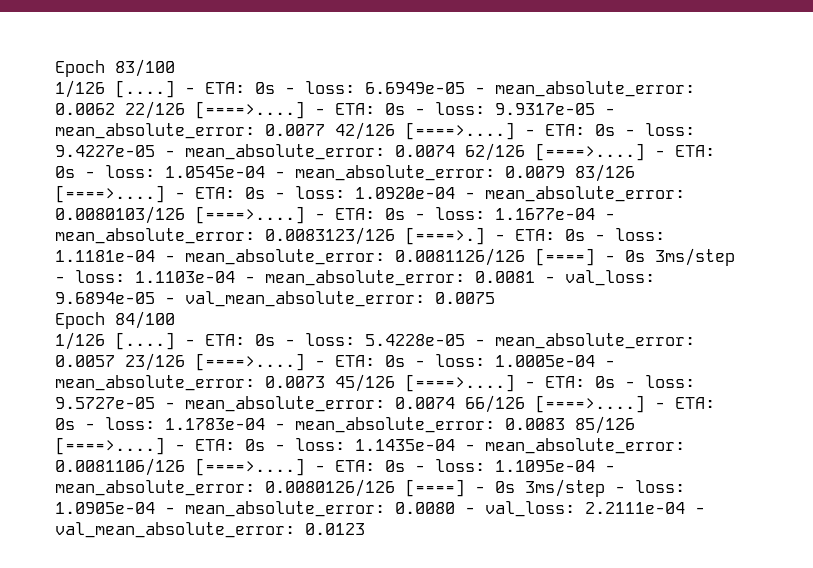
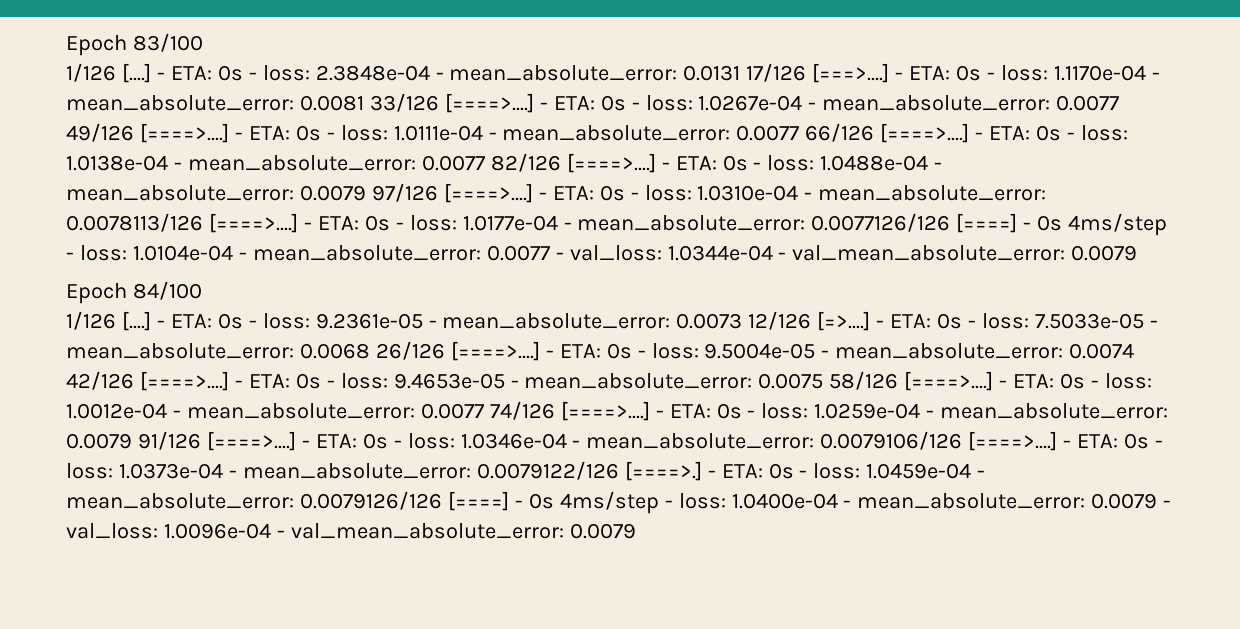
- - ETA: 0s - loss: 6.6949e-05 - mean_absolute_error: 0.0062 22/126 [====>....] - ETA: 0s - loss: 9.9317e-05 - mean_absolute_error: 0.0077 42/126 [====>....] - ETA: 0s - loss: 9.4227e-05 - mean_absolute_error: 0.0074 62/126 [====>....] - ETA: 0s - loss: 1.0545e-04 - mean_absolute_error: 0.0079 83/126 [====>....] - ETA: 0s - loss: 1.0920e-04 - mean_absolute_error: 0.0080103/126 [====>....] - ETA: 0s - loss: 1.1677e-04 - mean_absolute_error: 0.0083123/126 [====>.] - ETA: 0s - loss: 1.1181e-04 - mean_absolute_error: 0.0081126/126 [====] - 0s 3ms/step - loss: 1.1103e-04 - mean_absolute_error: 0.0081 - val_loss: 9.6894e-05 - val_mean_absolute_error: 0.0075
+ - ETA: 0s - loss: 2.3848e-04 - mean_absolute_error: 0.0131 17/126 [===>....] - ETA: 0s - loss: 1.1170e-04 - mean_absolute_error: 0.0081 33/126 [====>....] - ETA: 0s - loss: 1.0267e-04 - mean_absolute_error: 0.0077 49/126 [====>....] - ETA: 0s - loss: 1.0111e-04 - mean_absolute_error: 0.0077 66/126 [====>....] - ETA: 0s - loss: 1.0138e-04 - mean_absolute_error: 0.0077 82/126 [====>....] - ETA: 0s - loss: 1.0488e-04 - mean_absolute_error: 0.0079 97/126 [====>....] - ETA: 0s - loss: 1.0310e-04 - mean_absolute_error: 0.0078113/126 [====>....] - ETA: 0s - loss: 1.0177e-04 - mean_absolute_error: 0.0077126/126 [====] - 0s 4ms/step - loss: 1.0104e-04 - mean_absolute_error: 0.0077 - val_loss: 1.0344e-04 - val_mean_absolute_error: 0.0079
- - ETA: 0s - loss: 5.4228e-05 - mean_absolute_error: 0.0057 23/126 [====>....] - ETA: 0s - loss: 1.0005e-04 - mean_absolute_error: 0.0073 45/126 [====>....] - ETA: 0s - loss: 9.5727e-05 - mean_absolute_error: 0.0074 66/126 [====>....] - ETA: 0s - loss: 1.1783e-04 - mean_absolute_error: 0.0083 85/126 [====>....] - ETA: 0s - loss: 1.1435e-04 - mean_absolute_error: 0.0081106/126 [====>....] - ETA: 0s - loss: 1.1095e-04 - mean_absolute_error: 0.0080126/126 [====] - 0s 3ms/step - loss: 1.0905e-04 - mean_absolute_error: 0.0080 - val_loss: 2.2111e-04 - val_mean_absolute_error: 0.0123
+ - ETA: 0s - loss: 9.2361e-05 - mean_absolute_error: 0.0073 12/126 [=>....] - ETA: 0s - loss: 7.5033e-05 - mean_absolute_error: 0.0068 26/126 [====>....] - ETA: 0s - loss: 9.5004e-05 - mean_absolute_error: 0.0074 42/126 [====>....] - ETA: 0s - loss: 9.4653e-05 - mean_absolute_error: 0.0075 58/126 [====>....] - ETA: 0s - loss: 1.0012e-04 - mean_absolute_error: 0.0077 74/126 [====>....] - ETA: 0s - loss: 1.0259e-04 - mean_absolute_error: 0.0079 91/126 [====>....] - ETA: 0s - loss: 1.0346e-04 - mean_absolute_error: 0.0079106/126 [====>....] - ETA: 0s - loss: 1.0373e-04 - mean_absolute_error: 0.0079122/126 [====>.] - ETA: 0s - loss: 1.0459e-04 - mean_absolute_error: 0.0079126/126 [====] - 0s 4ms/step - loss: 1.0400e-04 - mean_absolute_error: 0.0079 - val_loss: 1.0096e-04 - val_mean_absolute_error: 0.0079

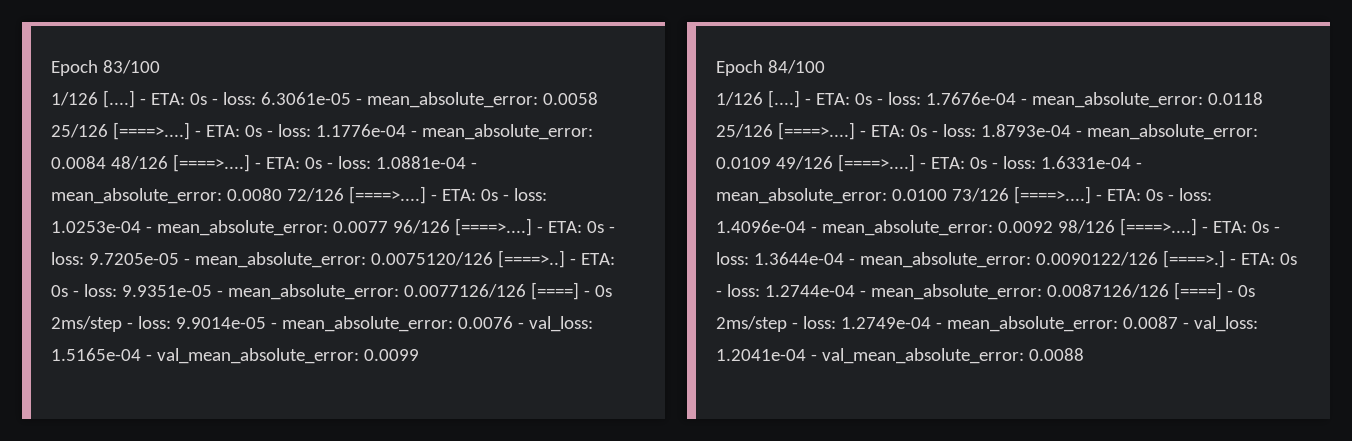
- - ETA: 0s - loss: 2.3848e-04 - mean_absolute_error: 0.0131 17/126 [===>....] - ETA: 0s - loss: 1.1170e-04 - mean_absolute_error: 0.0081 33/126 [====>....] - ETA: 0s - loss: 1.0267e-04 - mean_absolute_error: 0.0077 49/126 [====>....] - ETA: 0s - loss: 1.0111e-04 - mean_absolute_error: 0.0077 66/126 [====>....] - ETA: 0s - loss: 1.0138e-04 - mean_absolute_error: 0.0077 82/126 [====>....] - ETA: 0s - loss: 1.0488e-04 - mean_absolute_error: 0.0079 97/126 [====>....] - ETA: 0s - loss: 1.0310e-04 - mean_absolute_error: 0.0078113/126 [====>....] - ETA: 0s - loss: 1.0177e-04 - mean_absolute_error: 0.0077126/126 [====] - 0s 4ms/step - loss: 1.0104e-04 - mean_absolute_error: 0.0077 - val_loss: 1.0344e-04 - val_mean_absolute_error: 0.0079
+ - ETA: 0s - loss: 6.3061e-05 - mean_absolute_error: 0.0058 25/126 [====>....] - ETA: 0s - loss: 1.1776e-04 - mean_absolute_error: 0.0084 48/126 [====>....] - ETA: 0s - loss: 1.0881e-04 - mean_absolute_error: 0.0080 72/126 [====>....] - ETA: 0s - loss: 1.0253e-04 - mean_absolute_error: 0.0077 96/126 [====>....] - ETA: 0s - loss: 9.7205e-05 - mean_absolute_error: 0.0075120/126 [====>..] - ETA: 0s - loss: 9.9351e-05 - mean_absolute_error: 0.0077126/126 [====] - 0s 2ms/step - loss: 9.9014e-05 - mean_absolute_error: 0.0076 - val_loss: 1.5165e-04 - val_mean_absolute_error: 0.0099
- - ETA: 0s - loss: 9.2361e-05 - mean_absolute_error: 0.0073 12/126 [=>....] - ETA: 0s - loss: 7.5033e-05 - mean_absolute_error: 0.0068 26/126 [====>....] - ETA: 0s - loss: 9.5004e-05 - mean_absolute_error: 0.0074 42/126 [====>....] - ETA: 0s - loss: 9.4653e-05 - mean_absolute_error: 0.0075 58/126 [====>....] - ETA: 0s - loss: 1.0012e-04 - mean_absolute_error: 0.0077 74/126 [====>....] - ETA: 0s - loss: 1.0259e-04 - mean_absolute_error: 0.0079 91/126 [====>....] - ETA: 0s - loss: 1.0346e-04 - mean_absolute_error: 0.0079106/126 [====>....] - ETA: 0s - loss: 1.0373e-04 - mean_absolute_error: 0.0079122/126 [====>.]
+ - ETA: 0s - loss: 1.7676e-04 - mean_absolute_error: 0.0118 25/126 [====>....] - ETA: 0s - loss: 1.8793e-04 - mean_absolute_error: 0.0109 49/126 [====>....] - ETA: 0s - loss: 1.6331e-04 - mean_absolute_error: 0.0100 73/126 [====>....] - ETA: 0s - loss: 1.4096e-04 - mean_absolute_error: 0.0092 98/126 [====>....] - ETA: 0s - loss: 1.3644e-04 - mean_absolute_error: 0.0090122/126 [====>.]
- - ETA: 0s - loss: 1.0459e-04 - mean_absolute_error: 0.0079126/126 [====] - 0s 4ms/step - loss: 1.0400e-04 - mean_absolute_error: 0.0079 - val_loss: 1.0096e-04 - val_mean_absolute_error: 0.0079
+ - ETA: 0s - loss: 1.2744e-04 - mean_absolute_error: 0.0087126/126 [====] - 0s 2ms/step - loss: 1.2749e-04 - mean_absolute_error: 0.0087 - val_loss: 1.2041e-04 - val_mean_absolute_error: 0.0088

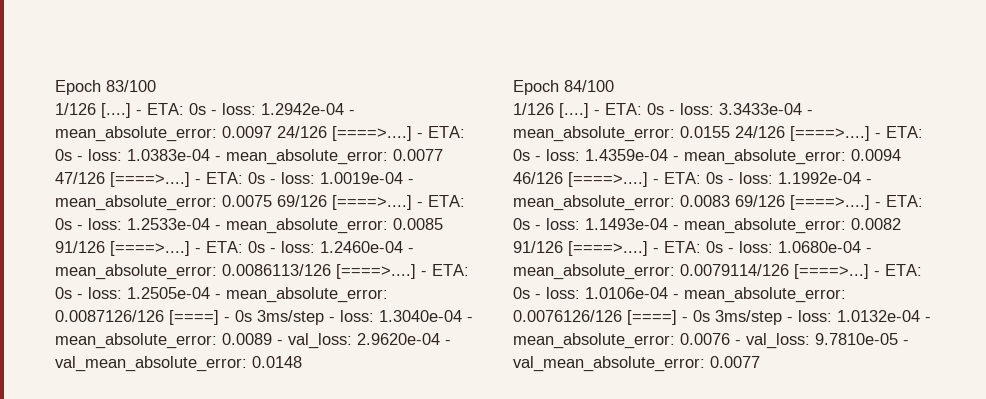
- - ETA: 0s - loss: 6.3061e-05 - mean_absolute_error: 0.0058 25/126 [====>....] - ETA: 0s - loss: 1.1776e-04 - mean_absolute_error: 0.0084 48/126 [====>....] - ETA: 0s - loss: 1.0881e-04 - mean_absolute_error: 0.0080 72/126 [====>....] - ETA: 0s - loss: 1.0253e-04 - mean_absolute_error: 0.0077 96/126 [====>....] - ETA: 0s - loss: 9.7205e-05 - mean_absolute_error: 0.0075120/126 [====>..] - ETA: 0s - loss: 9.9351e-05 - mean_absolute_error: 0.0077126/126 [====] - 0s 2ms/step - loss: 9.9014e-05 - mean_absolute_error: 0.0076 - val_loss: 1.5165e-04 - val_mean_absolute_error: 0.0099
+ - ETA: 0s - loss: 1.2942e-04 - mean_absolute_error: 0.0097 24/126 [====>....] - ETA: 0s - loss: 1.0383e-04 - mean_absolute_error: 0.0077 47/126 [====>....] - ETA: 0s - loss: 1.0019e-04 - mean_absolute_error: 0.0075 69/126 [====>....] - ETA: 0s - loss: 1.2533e-04 - mean_absolute_error: 0.0085 91/126 [====>....] - ETA: 0s - loss: 1.2460e-04 - mean_absolute_error: 0.0086113/126 [====>....] - ETA: 0s - loss: 1.2505e-04 - mean_absolute_error: 0.0087126/126 [====] - 0s 3ms/step - loss: 1.3040e-04 - mean_absolute_error: 0.0089 - val_loss: 2.9620e-04 - val_mean_absolute_error: 0.0148
- - ETA: 0s - loss: 1.7676e-04 - mean_absolute_error: 0.0118 25/126 [====>....] - ETA: 0s - loss: 1.8793e-04 - mean_absolute_error: 0.0109 49/126 [====>....] - ETA: 0s - loss: 1.6331e-04 - mean_absolute_error: 0.0100 73/126 [====>....] - ETA: 0s - loss: 1.4096e-04 - mean_absolute_error: 0.0092 98/126 [====>....] - ETA: 0s - loss: 1.3644e-04 - mean_absolute_error: 0.0090122/126 [====>.] - ETA: 0s - loss: 1.2744e-04 - mean_absolute_error: 0.0087126/126 [====] - 0s 2ms/step - loss: 1.2749e-04 - mean_absolute_error: 0.0087 - val_loss: 1.2041e-04 - val_mean_absolute_error: 0.0088
+ - ETA: 0s - loss: 3.3433e-04 - mean_absolute_error: 0.0155 24/126 [====>....] - ETA: 0s - loss: 1.4359e-04 - mean_absolute_error: 0.0094 46/126 [====>....] - ETA: 0s - loss: 1.1992e-04 - mean_absolute_error: 0.0083 69/126 [====>....] - ETA: 0s - loss: 1.1493e-04 - mean_absolute_error: 0.0082 91/126 [====>....] - ETA: 0s - loss: 1.0680e-04 - mean_absolute_error: 0.0079114/126 [====>...] - ETA: 0s - loss: 1.0106e-04 - mean_absolute_error: 0.0076126/126 [====] - 0s 3ms/step - loss: 1.0132e-04 - mean_absolute_error: 0.0076 - val_loss: 9.7810e-05 - val_mean_absolute_error: 0.0077

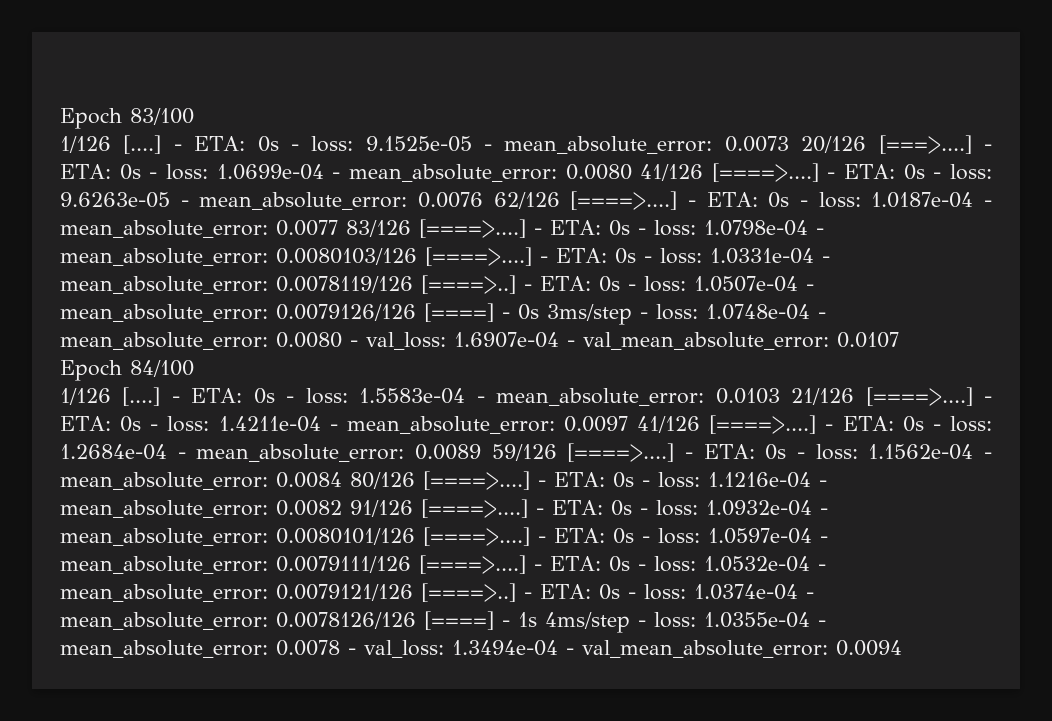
- - ETA: 0s - loss: 1.2942e-04 - mean_absolute_error: 0.0097 24/126 [====>....] - ETA: 0s - loss: 1.0383e-04 - mean_absolute_error: 0.0077 47/126 [====>....] - ETA: 0s - loss: 1.0019e-04 - mean_absolute_error: 0.0075 69/126 [====>....] - ETA: 0s - loss: 1.2533e-04 - mean_absolute_error: 0.0085 91/126 [====>....] - ETA: 0s - loss: 1.2460e-04 - mean_absolute_error: 0.0086113/126 [====>....] - ETA: 0s - loss: 1.2505e-04 - mean_absolute_error: 0.0087126/126 [====] - 0s 3ms/step - loss: 1.3040e-04 - mean_absolute_error: 0.0089 - val_loss: 2.9620e-04 - val_mean_absolute_error: 0.0148
+ - ETA: 0s - loss: 9.1525e-05 - mean_absolute_error: 0.0073 20/126 [===>....] - ETA: 0s - loss: 1.0699e-04 - mean_absolute_error: 0.0080 41/126 [====>....] - ETA: 0s - loss: 9.6263e-05 - mean_absolute_error: 0.0076 62/126 [====>....] - ETA: 0s - loss: 1.0187e-04 - mean_absolute_error: 0.0077 83/126 [====>....] - ETA: 0s - loss: 1.0798e-04 - mean_absolute_error: 0.0080103/126 [====>....] - ETA: 0s - loss: 1.0331e-04 - mean_absolute_error: 0.0078119/126 [====>..] - ETA: 0s - loss: 1.0507e-04 - mean_absolute_error: 0.0079126/126 [====] - 0s 3ms/step - loss: 1.0748e-04 - mean_absolute_error: 0.0080 - val_loss: 1.6907e-04 - val_mean_absolute_error: 0.0107
- - ETA: 0s - loss: 3.3433e-04 - mean_absolute_error: 0.0155 24/126 [====>....] - ETA: 0s - loss: 1.4359e-04 - mean_absolute_error: 0.0094 46/126 [====>....] - ETA: 0s - loss: 1.1992e-04 - mean_absolute_error: 0.0083 69/126 [====>....] - ETA: 0s - loss: 1.1493e-04 - mean_absolute_error: 0.0082 91/126 [====>....]
+ - ETA: 0s - loss: 1.5583e-04 - mean_absolute_error: 0.0103 21/126 [====>....] - ETA: 0s - loss: 1.4211e-04 - mean_absolute_error: 0.0097 41/126 [====>....] - ETA: 0s - loss: 1.2684e-04 - mean_absolute_error: 0.0089 59/126 [====>....] - ETA: 0s - loss: 1.1562e-04 - mean_absolute_error: 0.0084 80/126 [====>....] - ETA: 0s - loss: 1.1216e-04 - mean_absolute_error: 0.0082 91/126 [====>....]
- - ETA: 0s - loss: 1.0680e-04 - mean_absolute_error: 0.0079114/126 [====>...] - ETA: 0s - loss: 1.0106e-04 - mean_absolute_error: 0.0076126/126 [====] - 0s 3ms/step - loss: 1.0132e-04 - mean_absolute_error: 0.0076 - val_loss: 9.7810e-05 - val_mean_absolute_error: 0.0077
+ - ETA: 0s - loss: 1.0932e-04 - mean_absolute_error: 0.0080101/126 [====>....] - ETA: 0s - loss: 1.0597e-04 - mean_absolute_error: 0.0079111/126 [====>....] - ETA: 0s - loss: 1.0532e-04 - mean_absolute_error: 0.0079121/126 [====>..] - ETA: 0s - loss: 1.0374e-04 - mean_absolute_error: 0.0078126/126 [====] - 1s 4ms/step - loss: 1.0355e-04 - mean_absolute_error: 0.0078 - val_loss: 1.3494e-04 - val_mean_absolute_error: 0.0094

